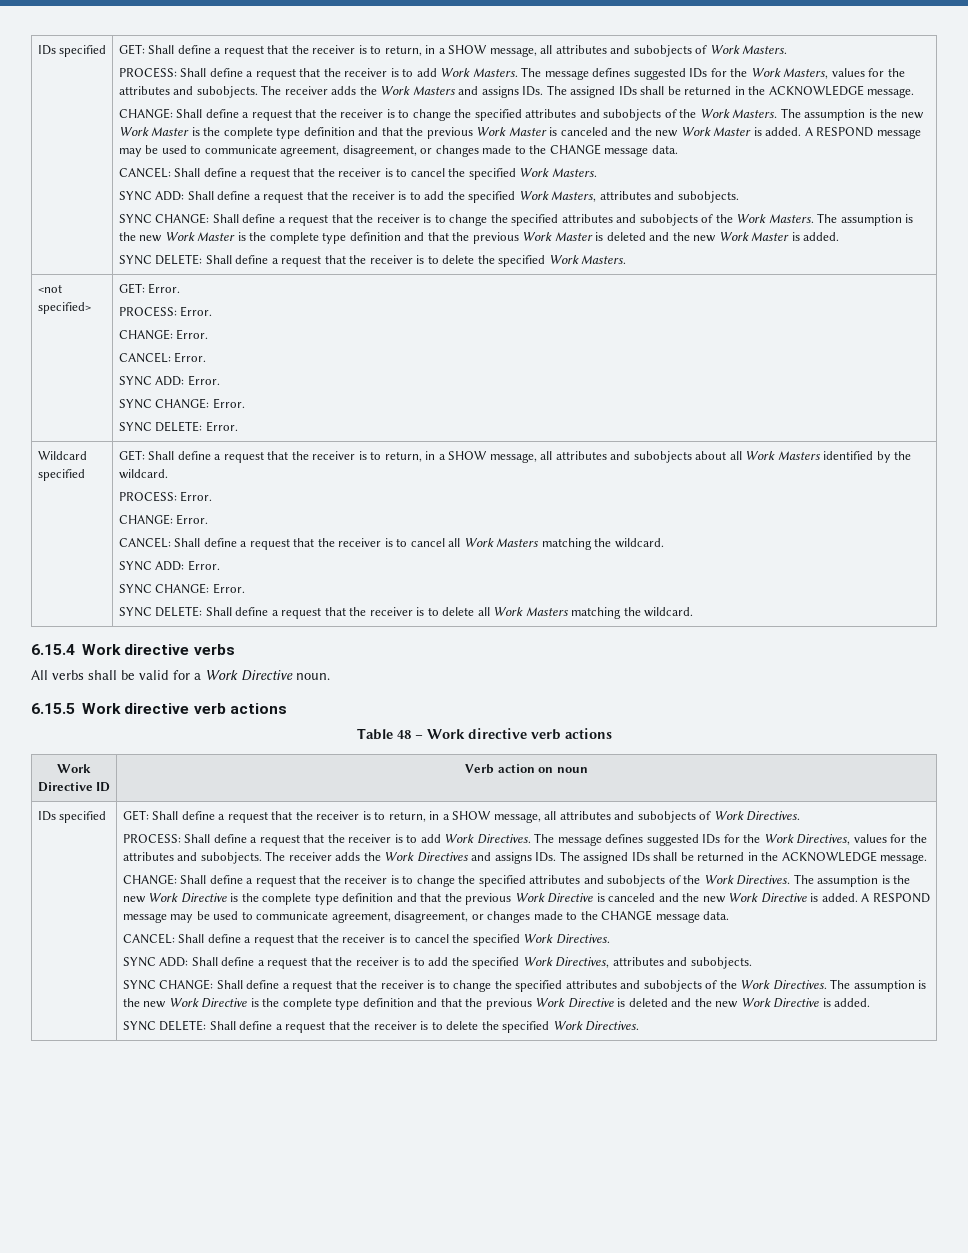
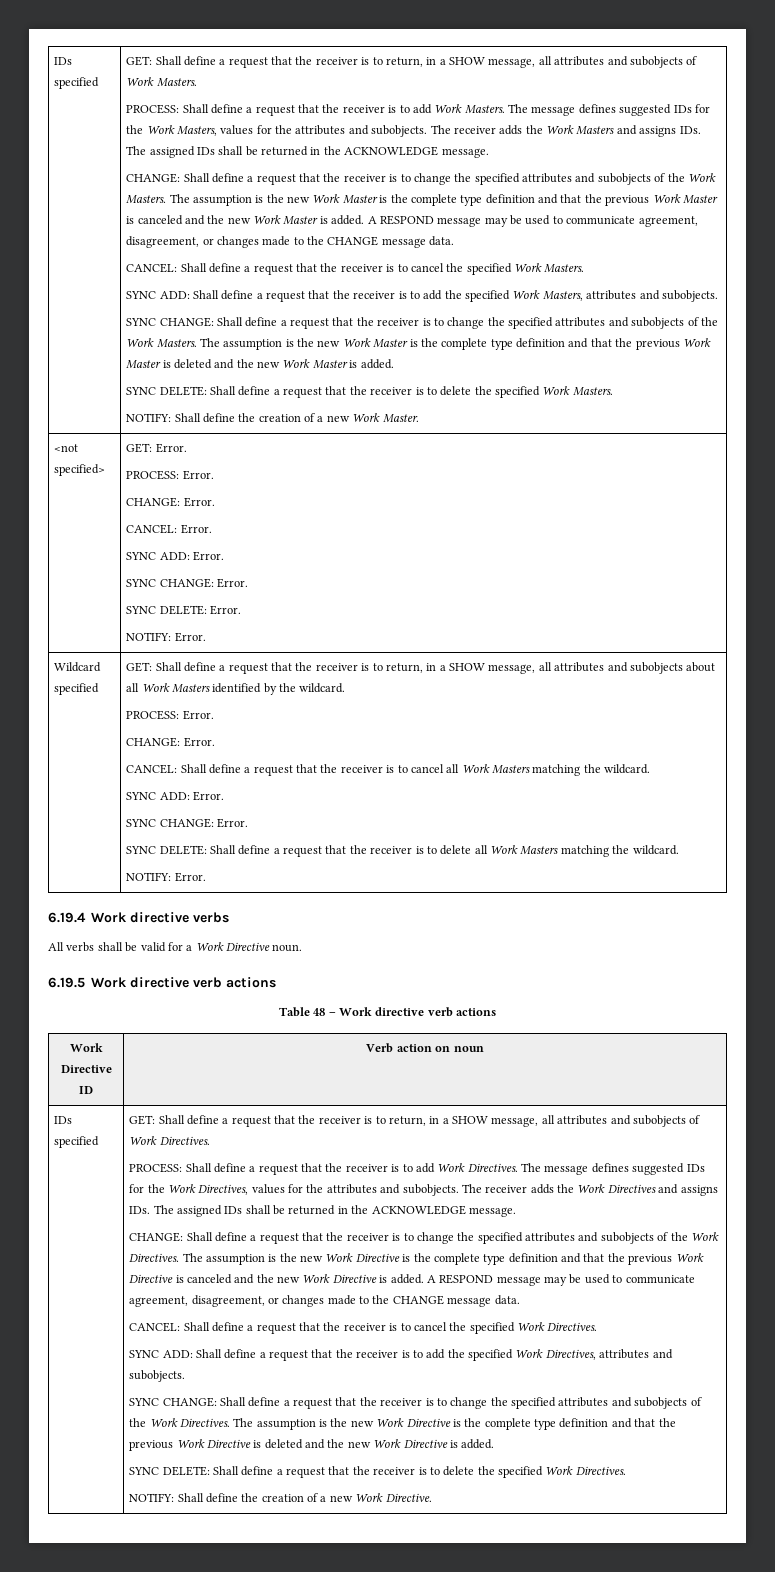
+ NOTIFY: Shall define the creation of a new Work Master.
  <not specified> | GET: Error.
  PROCESS: Error.
  CHANGE: Error.
  CANCEL: Error.
  SYNC ADD: Error.
  SYNC CHANGE: Error.
  SYNC DELETE: Error.
+ NOTIFY: Error.
  SYNC DELETE: Shall define a request that the receiver is to delete all Work Masters matching the wildcard.
- 6.15.4 Work directive verbs
+ NOTIFY: Error.
+ 6.19.4 Work directive verbs
- 6.15.5 Work directive verb actions
+ 6.19.5 Work directive verb actions
+ NOTIFY: Shall define the creation of a new Work Directive.

